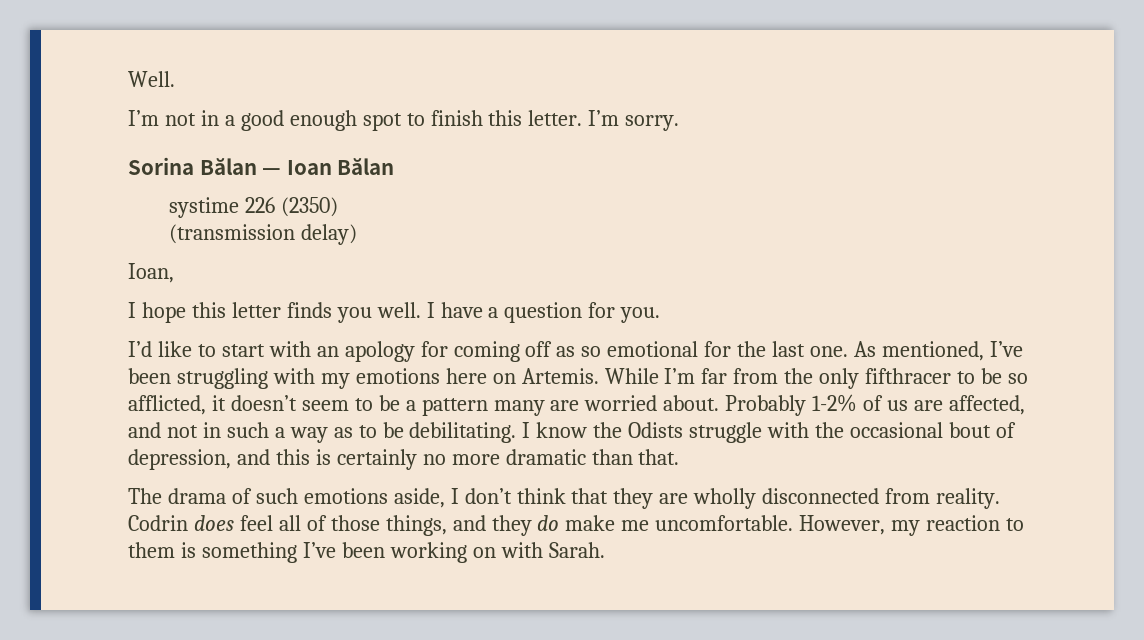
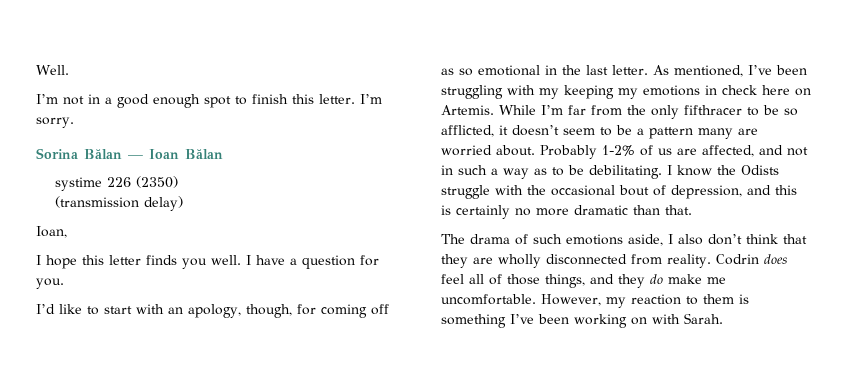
- I’d like to start with an apology for coming off as so emotional for the last one.
+ I’d like to start with an apology, though, for coming off as so emotional in the last letter.
- As mentioned, I’ve been struggling with my emotions here on Artemis.
+ As mentioned, I’ve been struggling with my keeping my emotions in check here on Artemis.
- The drama of such emotions aside, I don’t think that they are wholly disconnected from reality.
+ The drama of such emotions aside, I also don’t think that they are wholly disconnected from reality.

